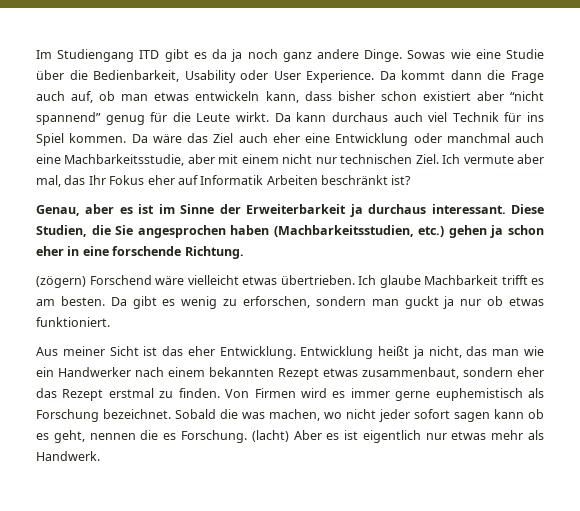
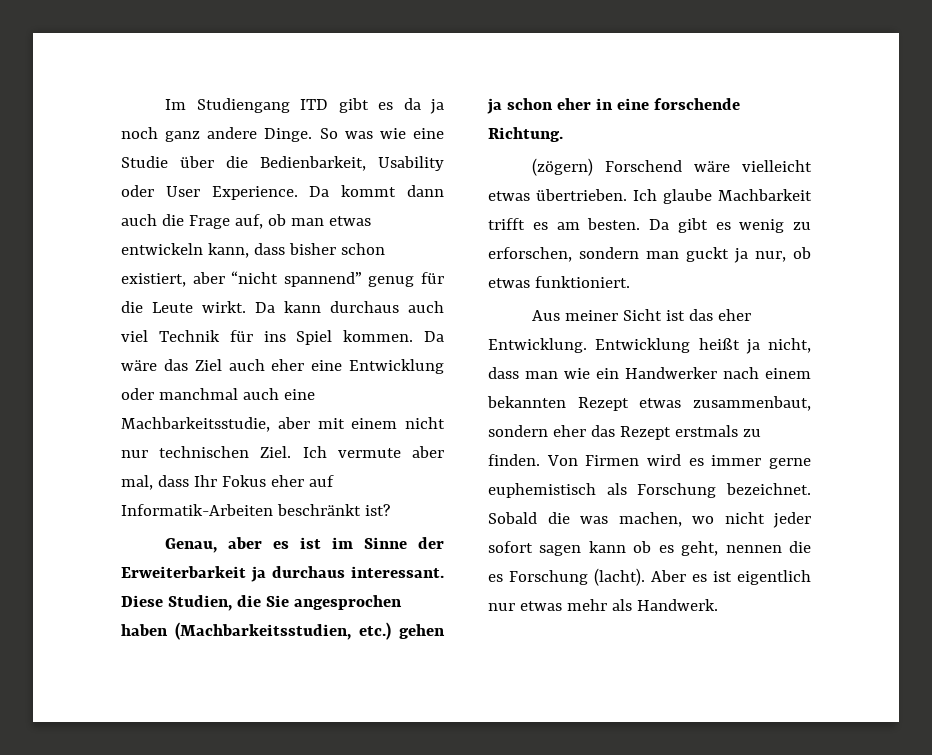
- Sowas wie eine Studie über die Bedienbarkeit, Usability oder User Experience.
+ So was wie eine Studie über die Bedienbarkeit, Usability oder User Experience.
- Da kommt dann die Frage auch auf, ob man etwas entwickeln kann, dass bisher schon existiert aber “nicht spannend” genug für die Leute wirkt.
+ Da kommt dann auch die Frage auf, ob man etwas entwickeln kann, dass bisher schon existiert, aber “nicht spannend” genug für die Leute wirkt.
- Ich vermute aber mal, das Ihr Fokus eher auf Informatik Arbeiten beschränkt ist?
+ Ich vermute aber mal, dass Ihr Fokus eher auf Informatik-Arbeiten beschränkt ist?
- Da gibt es wenig zu erforschen, sondern man guckt ja nur ob etwas funktioniert.
+ Da gibt es wenig zu erforschen, sondern man guckt ja nur, ob etwas funktioniert.
- Entwicklung heißt ja nicht, das man wie ein Handwerker nach einem bekannten Rezept etwas zusammenbaut, sondern eher das Rezept erstmal zu finden.
+ Entwicklung heißt ja nicht, dass man wie ein Handwerker nach einem bekannten Rezept etwas zusammenbaut, sondern eher das Rezept erstmals zu finden.
- Sobald die was machen, wo nicht jeder sofort sagen kann ob es geht, nennen die es Forschung. (lacht) Aber es ist eigentlich nur etwas mehr als Handwerk.
+ Sobald die was machen, wo nicht jeder sofort sagen kann ob es geht, nennen die es Forschung (lacht). Aber es ist eigentlich nur etwas mehr als Handwerk.

